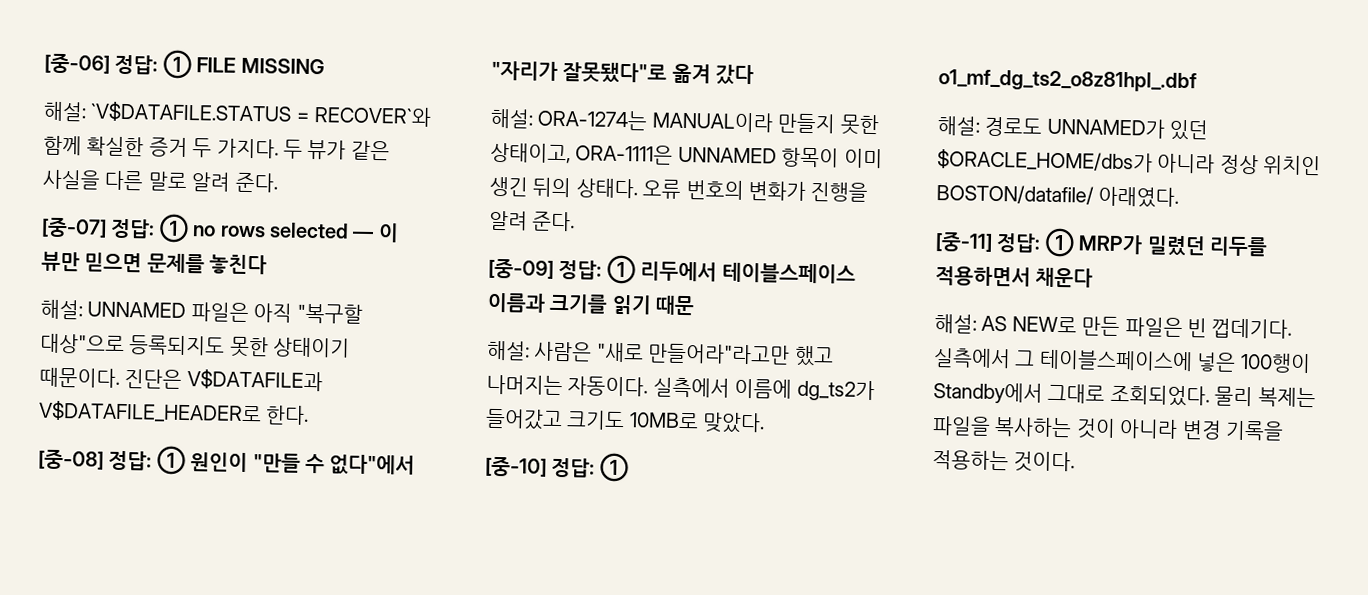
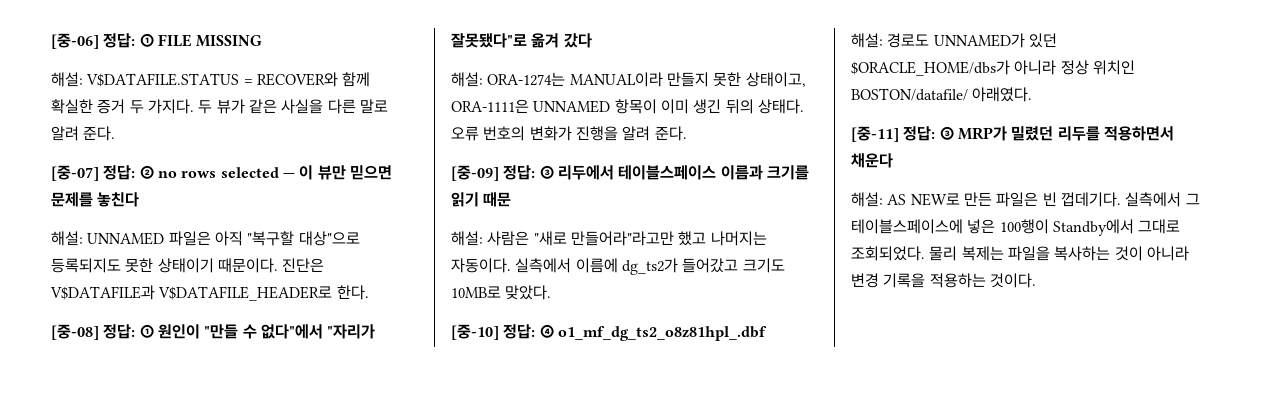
- 해설: `V$DATAFILE.STATUS = RECOVER`와 함께 확실한 증거 두 가지다.
+ 해설: V$DATAFILE.STATUS = RECOVER와 함께 확실한 증거 두 가지다.
- [중-07] 정답: ① no rows selected — 이 뷰만 믿으면 문제를 놓친다
+ [중-07] 정답: ② no rows selected — 이 뷰만 믿으면 문제를 놓친다
- [중-09] 정답: ① 리두에서 테이블스페이스 이름과 크기를 읽기 때문
+ [중-09] 정답: ③ 리두에서 테이블스페이스 이름과 크기를 읽기 때문
- [중-10] 정답: ① o1_mf_dg_ts2_o8z81hpl_.dbf
+ [중-10] 정답: ④ o1_mf_dg_ts2_o8z81hpl_.dbf
- [중-11] 정답: ① MRP가 밀렸던 리두를 적용하면서 채운다
+ [중-11] 정답: ③ MRP가 밀렸던 리두를 적용하면서 채운다

